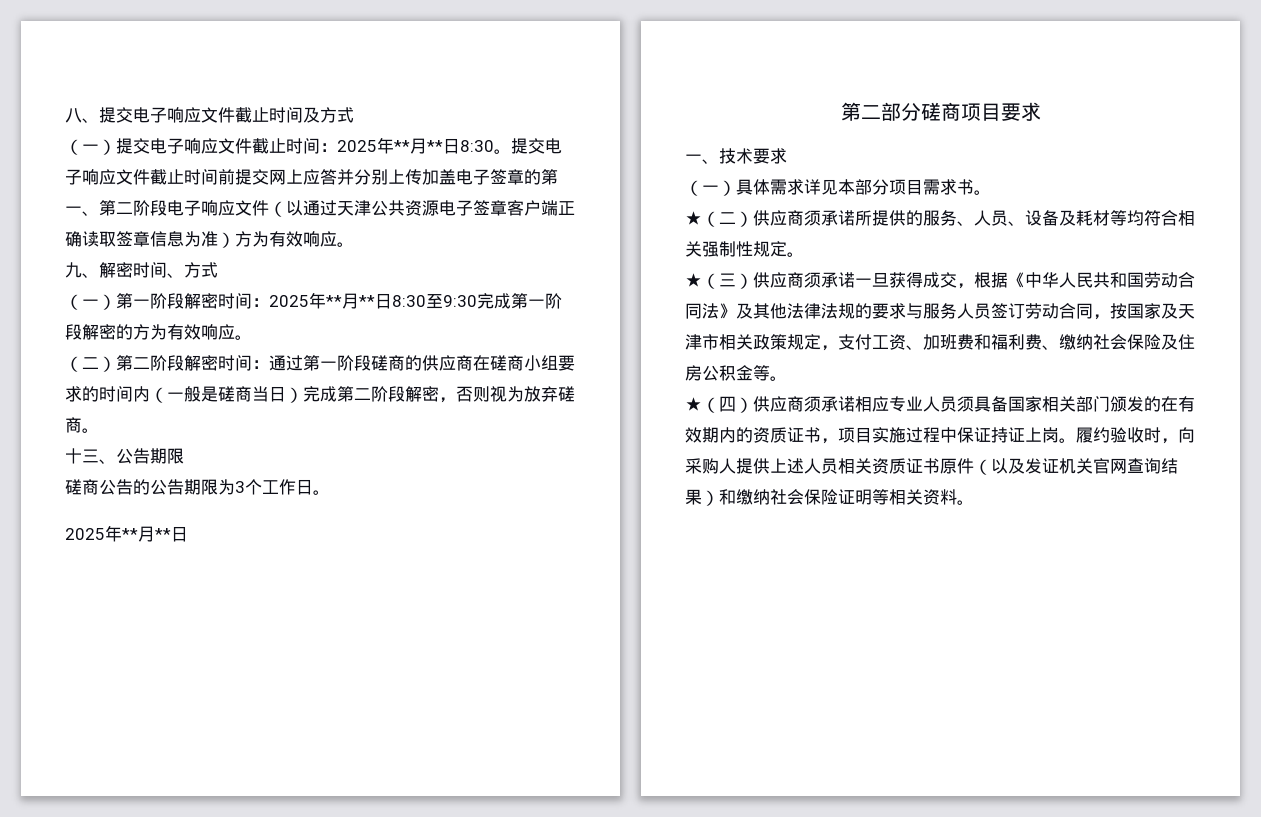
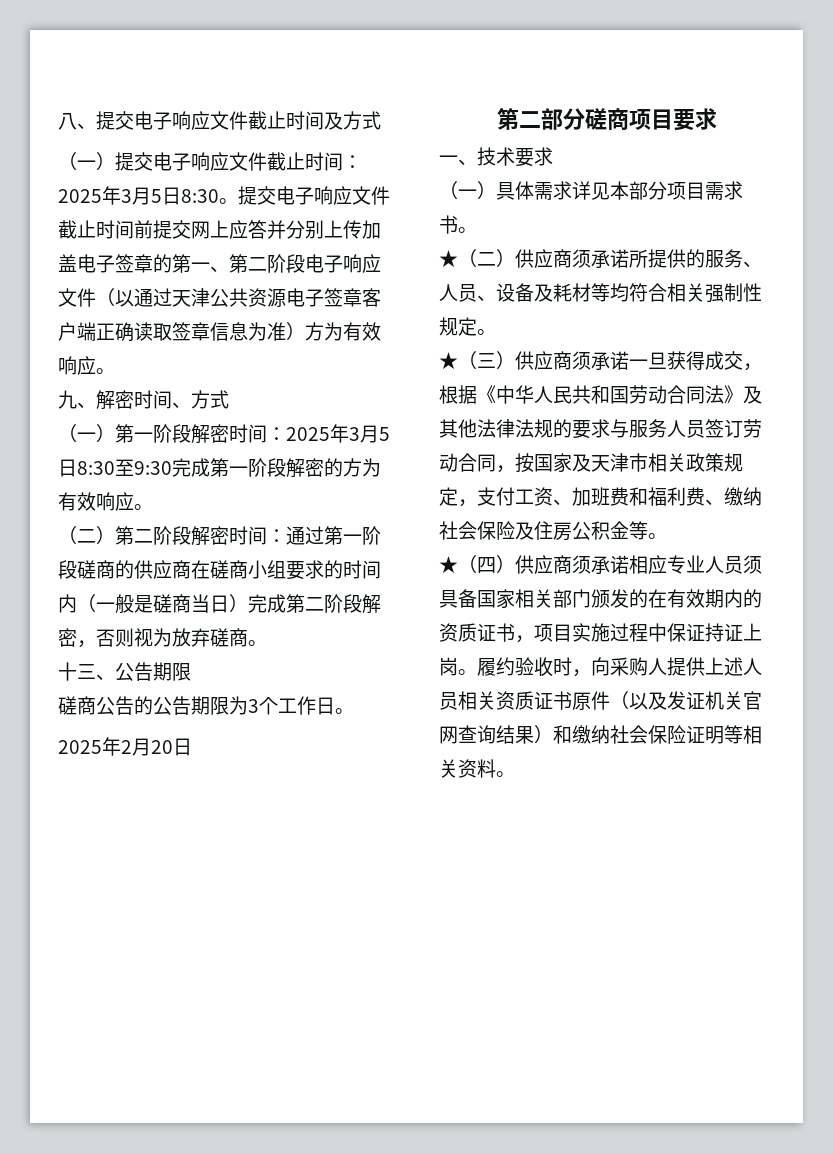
- （一）提交电子响应文件截止时间：2025年**月**日8:30。
+ （一）提交电子响应文件截止时间：2025年3月5日8:30。
- （一）第一阶段解密时间：2025年**月**日8:30至9:30完成第一阶段解密的方为有效响应。
+ （一）第一阶段解密时间：2025年3月5日8:30至9:30完成第一阶段解密的方为有效响应。
  磋商公告的公告期限为3个工作日。
- 2025年**月**日
+ 2025年2月20日

